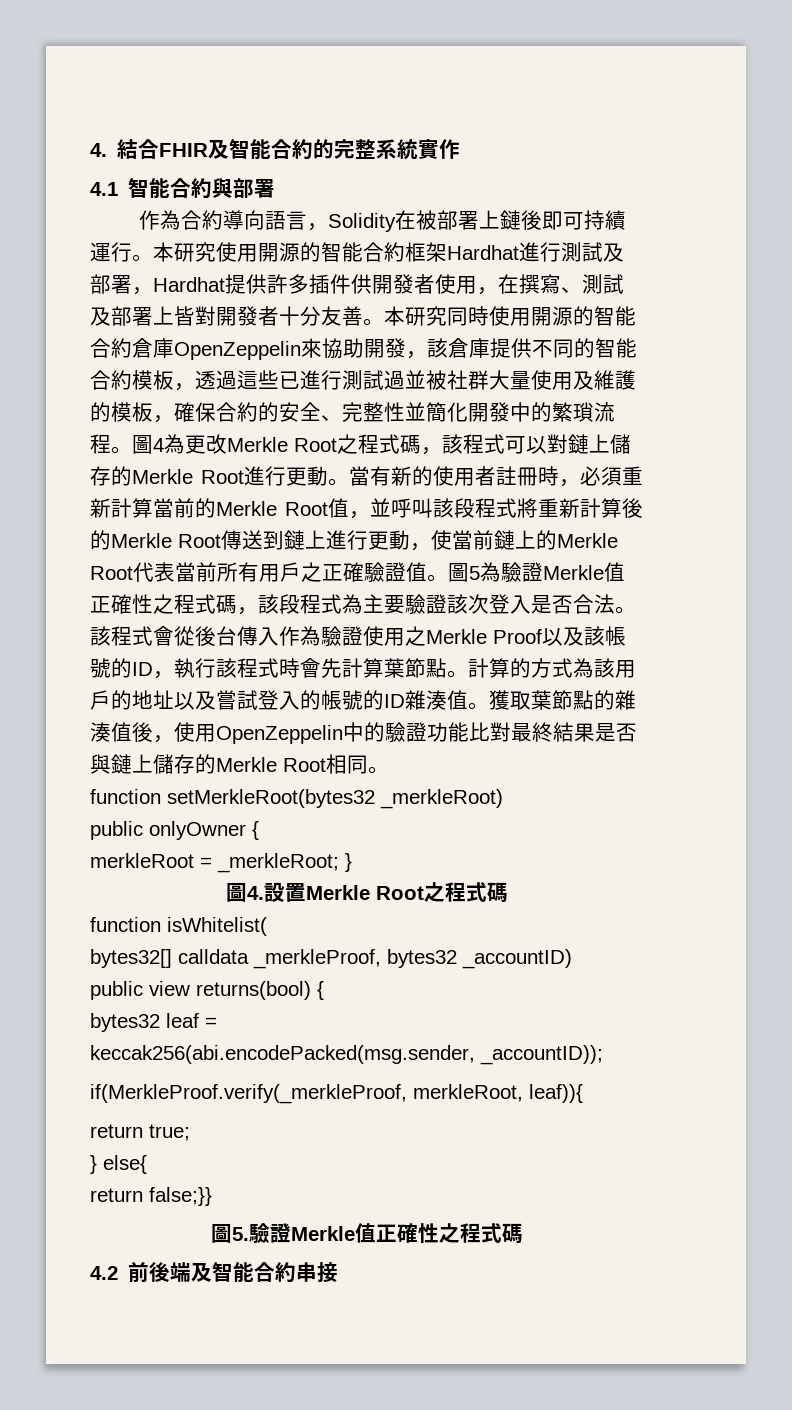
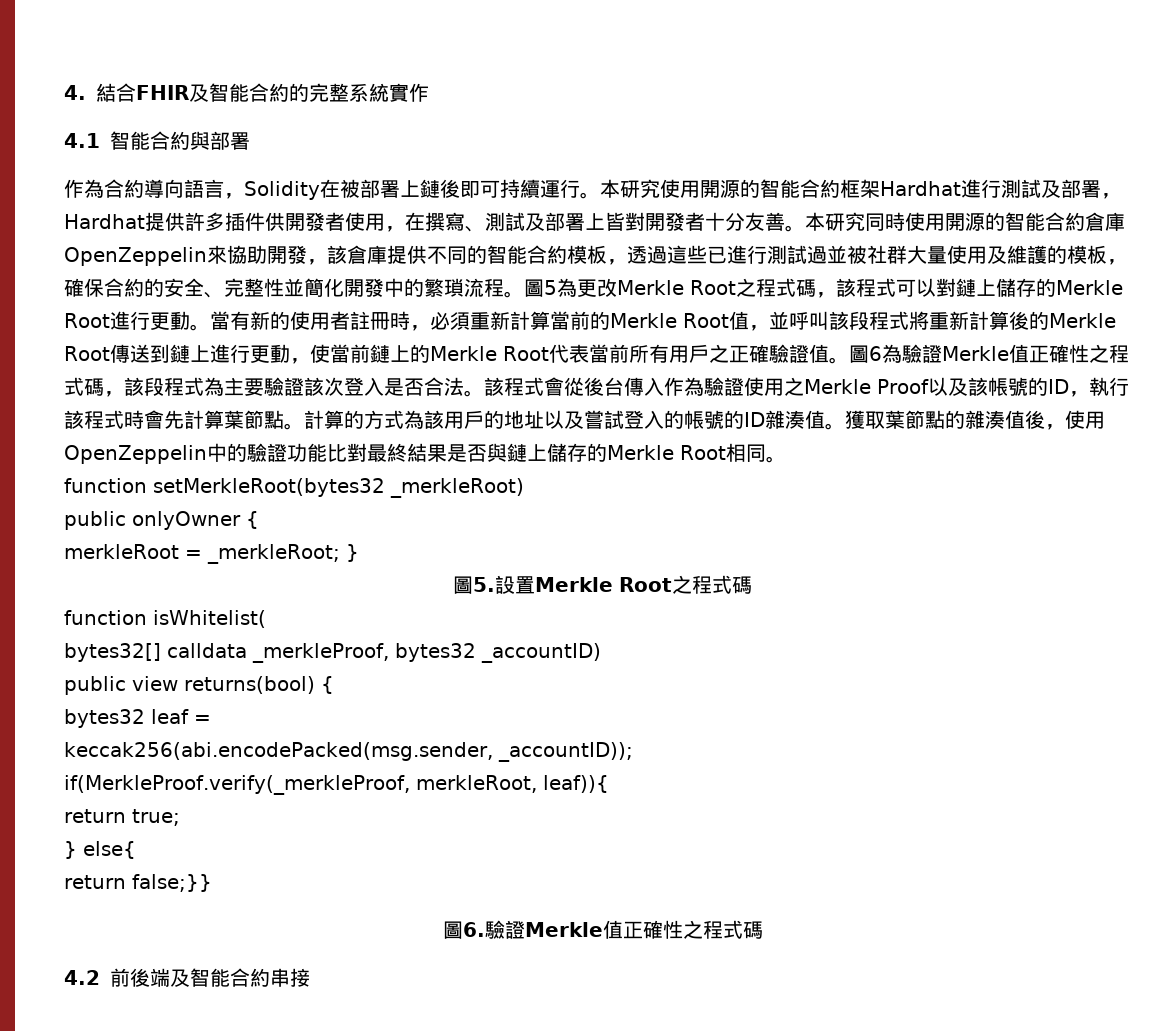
- 圖4為更改Merkle Root之程式碼，該程式可以對鏈上儲存的Merkle Root進行更動。
+ 圖5為更改Merkle Root之程式碼，該程式可以對鏈上儲存的Merkle Root進行更動。
- 圖5為驗證Merkle值正確性之程式碼，該段程式為主要驗證該次登入是否合法。
+ 圖6為驗證Merkle值正確性之程式碼，該段程式為主要驗證該次登入是否合法。
- 圖4.設置Merkle Root之程式碼
+ 圖5.設置Merkle Root之程式碼
- 圖5.驗證Merkle值正確性之程式碼
+ 圖6.驗證Merkle值正確性之程式碼

